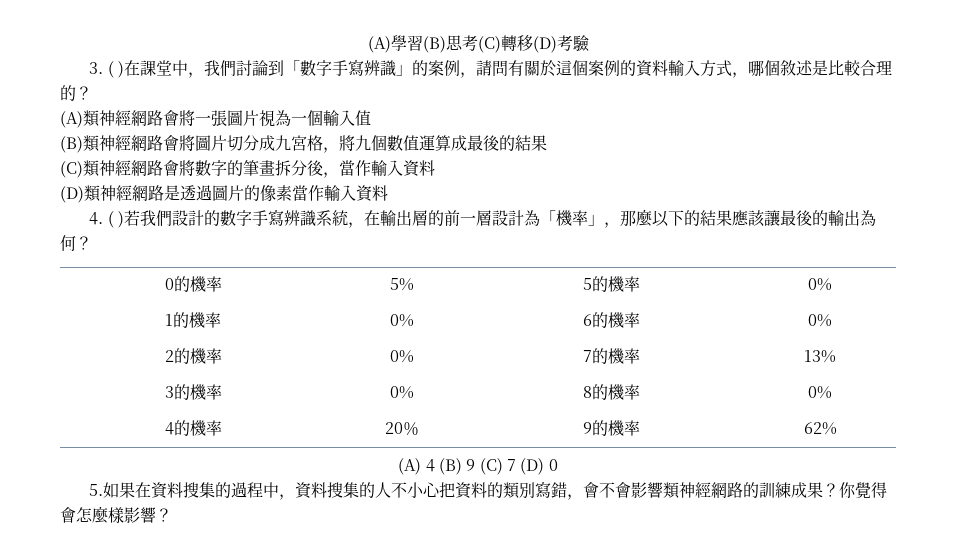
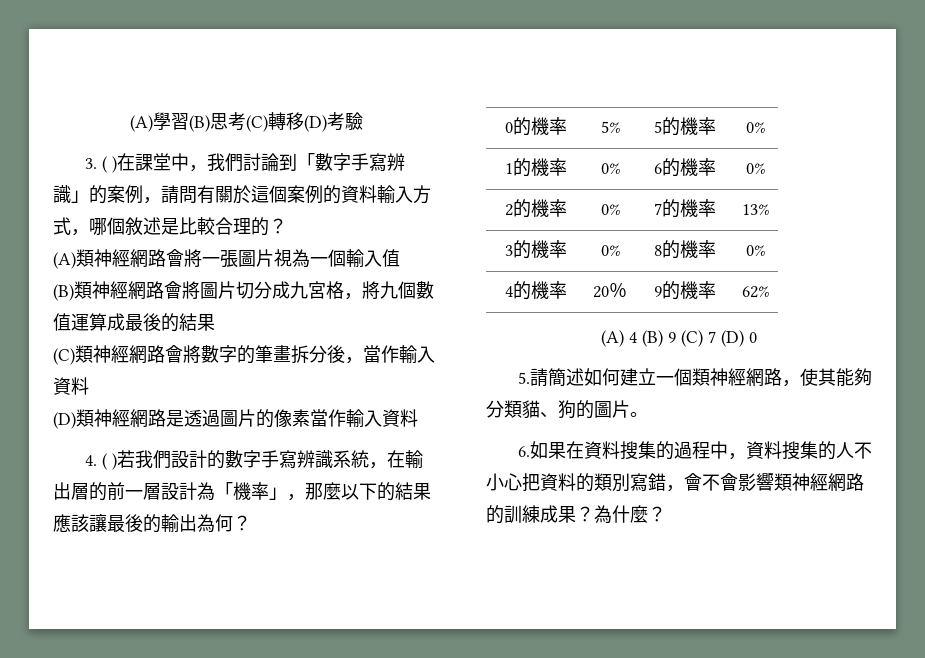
- 5.如果在資料搜集的過程中，資料搜集的人不小心把資料的類別寫錯，會不會影響類神經網路的訓練成果？
+ 5.請簡述如何建立一個類神經網路，使其能夠分類貓、狗的圖片。
+ 6.如果在資料搜集的過程中，資料搜集的人不小心把資料的類別寫錯，會不會影響類神經網路的訓練成果？
- 你覺得會怎麼樣影響？
+ 為什麼？

